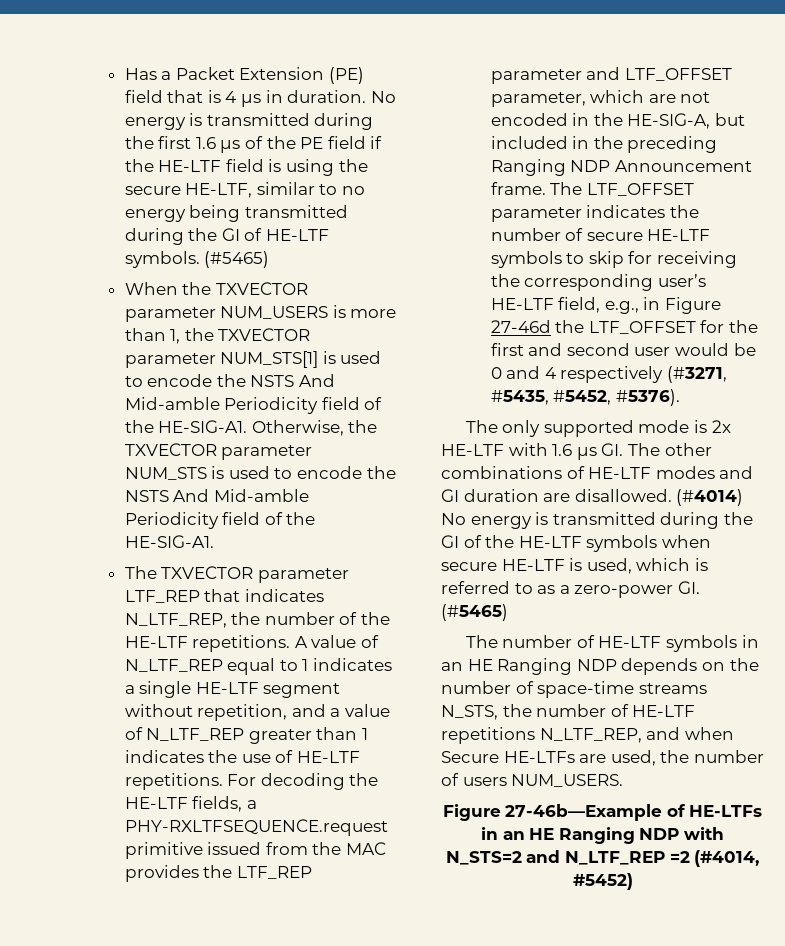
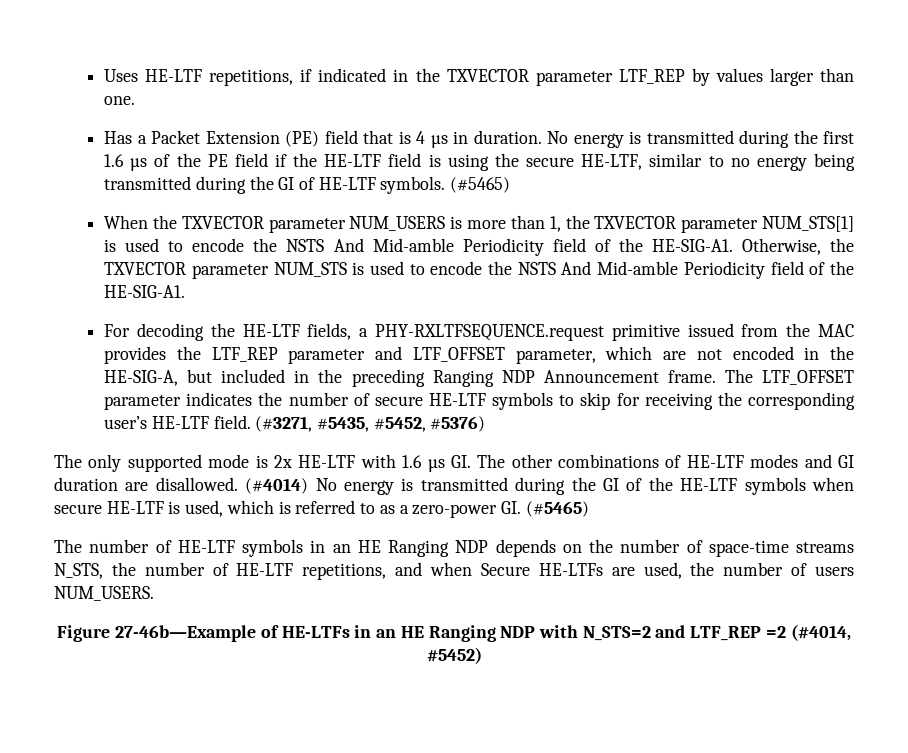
+ Uses HE-LTF repetitions, if indicated in the TXVECTOR parameter LTF_REP by values larger than one.
- The TXVECTOR parameter LTF_REP that indicates N_LTF_REP, the number of the HE-LTF repetitions. A value of N_LTF_REP equal to 1 indicates a single HE-LTF segment without repetition, and a value of N_LTF_REP greater than 1 indicates the use of HE-LTF repetitions.
- The LTF_OFFSET parameter indicates the number of secure HE-LTF symbols to skip for receiving the corresponding user’s HE-LTF field, e.g., in Figure 27-46d the LTF_OFFSET for the first and second user would be 0 and 4 respectively (#3271, #5435, #5452, #5376).
+ The LTF_OFFSET parameter indicates the number of secure HE-LTF symbols to skip for receiving the corresponding user’s HE-LTF field. (#3271, #5435, #5452, #5376)
- The number of HE-LTF symbols in an HE Ranging NDP depends on the number of space-time streams N_STS, the number of HE-LTF repetitions N_LTF_REP, and when Secure HE-LTFs are used, the number of users NUM_USERS.
+ The number of HE-LTF symbols in an HE Ranging NDP depends on the number of space-time streams N_STS, the number of HE-LTF repetitions, and when Secure HE-LTFs are used, the number of users NUM_USERS.
- Figure 27-46b—Example of HE-LTFs in an HE Ranging NDP with N_STS=2 and N_LTF_REP =2 (#4014, #5452)
+ Figure 27-46b—Example of HE-LTFs in an HE Ranging NDP with N_STS=2 and LTF_REP =2 (#4014, #5452)

